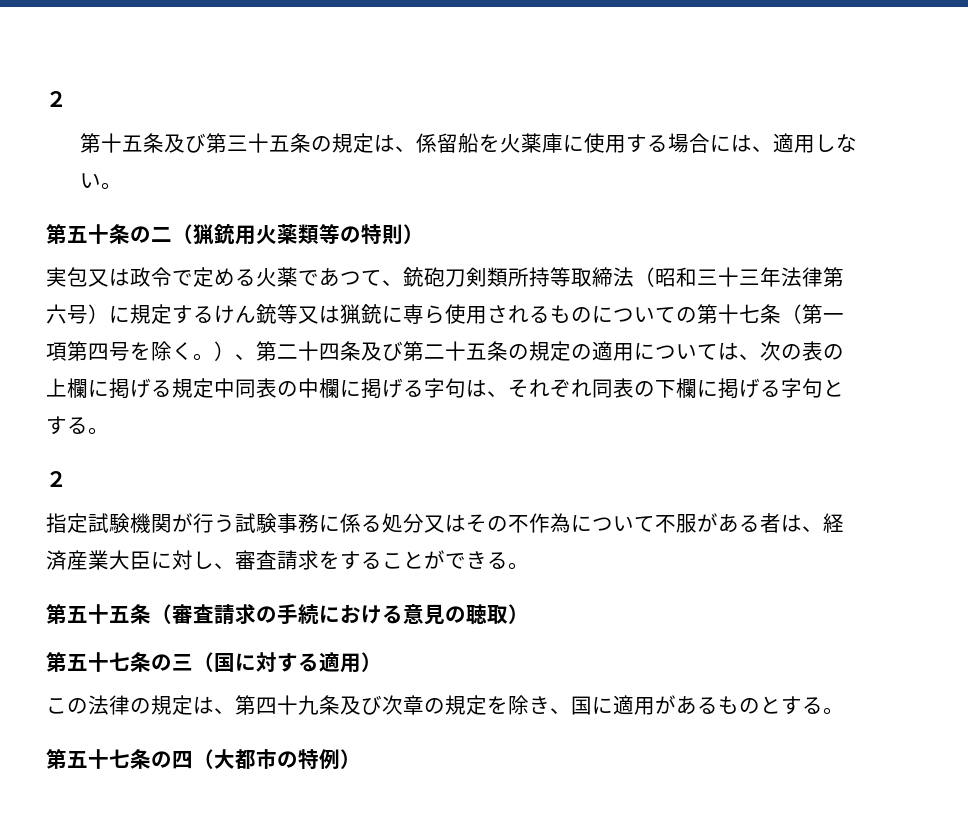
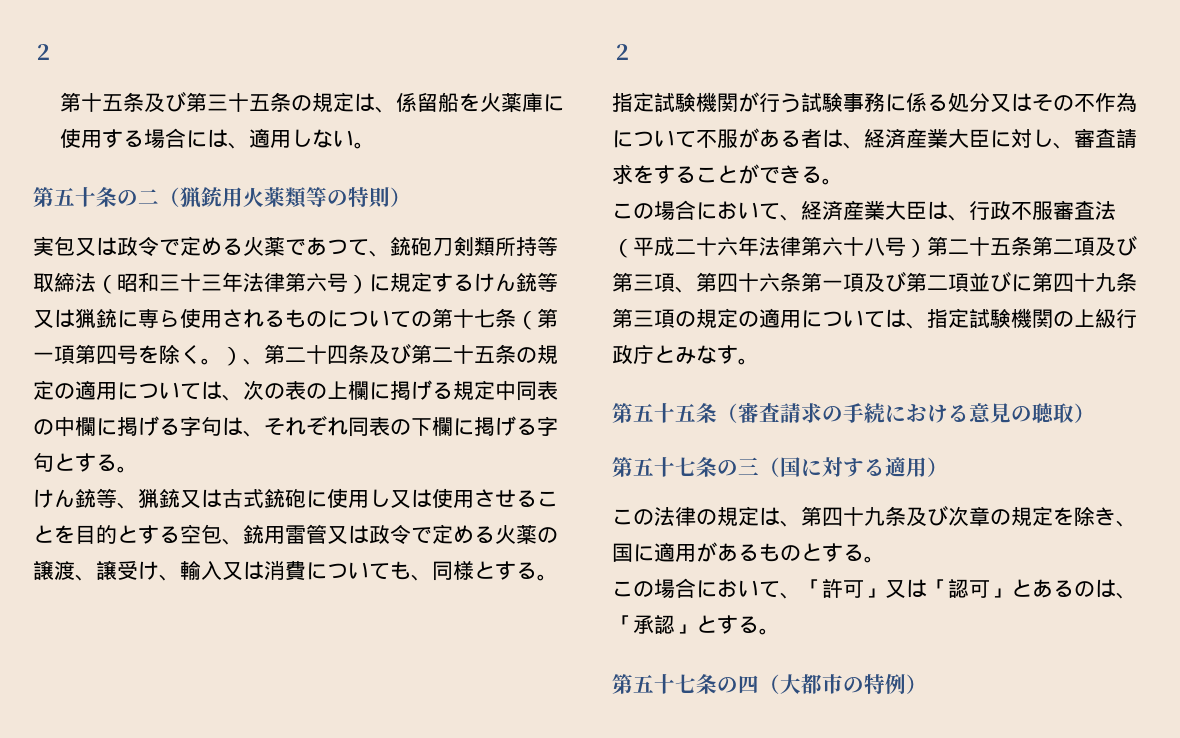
+ けん銃等、猟銃又は古式銃砲に使用し又は使用させることを目的とする空包、銃用雷管又は政令で定める火薬の譲渡、譲受け、輸入又は消費についても、同様とする。
+ この場合において、経済産業大臣は、行政不服審査法（平成二十六年法律第六十八号）第二十五条第二項及び第三項、第四十六条第一項及び第二項並びに第四十九条第三項の規定の適用については、指定試験機関の上級行政庁とみなす。
+ この場合において、「許可」又は「認可」とあるのは、「承認」とする。

